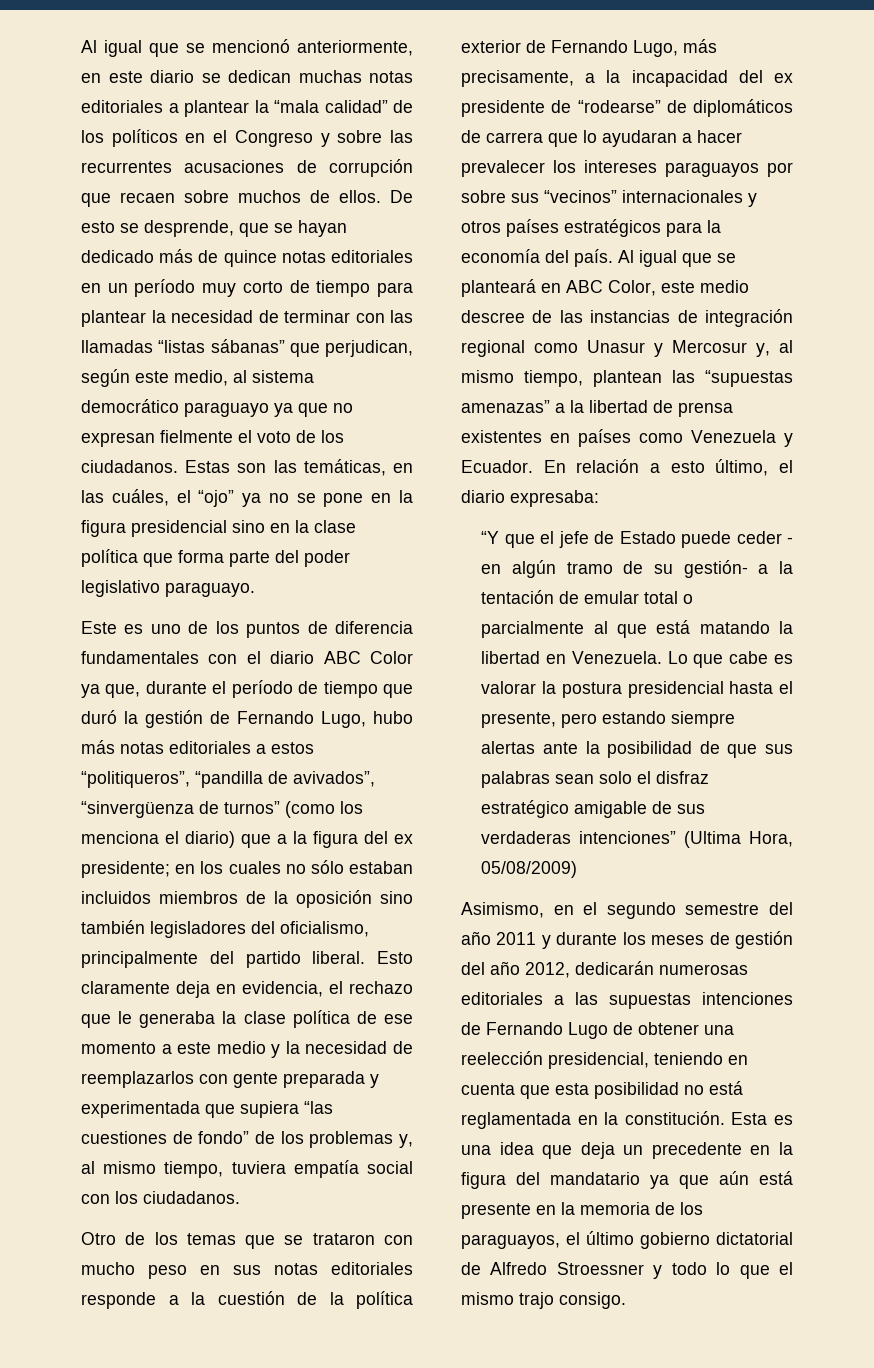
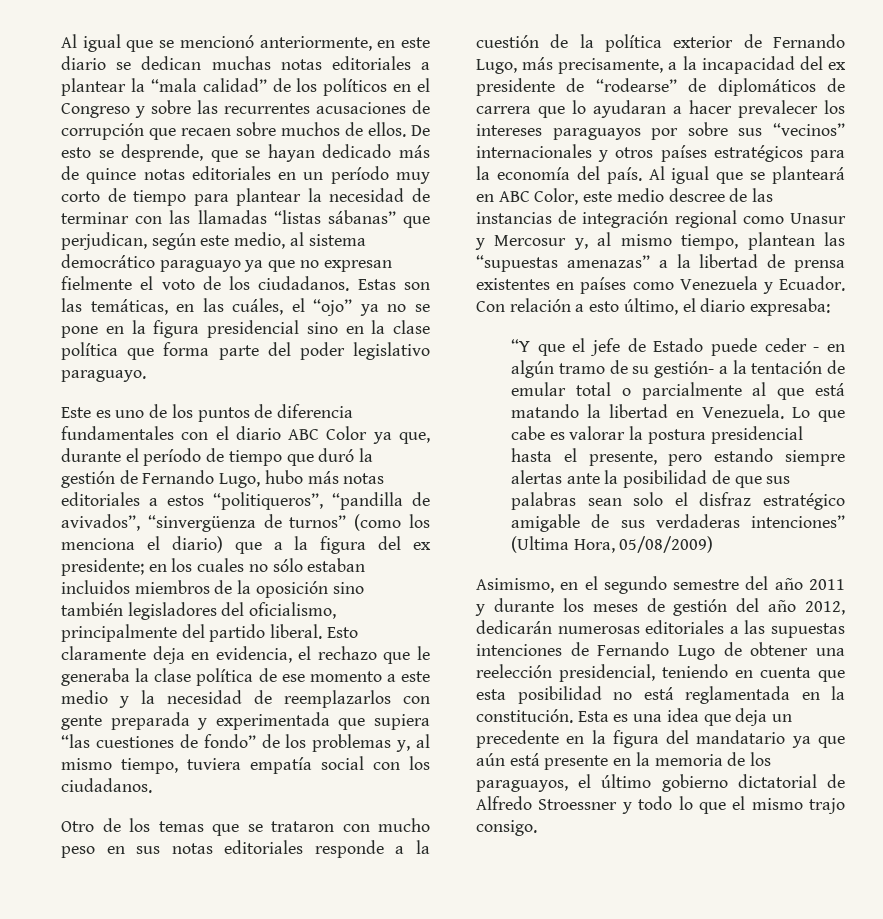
- En relación a esto último, el diario expresaba:
+ Con relación a esto último, el diario expresaba:

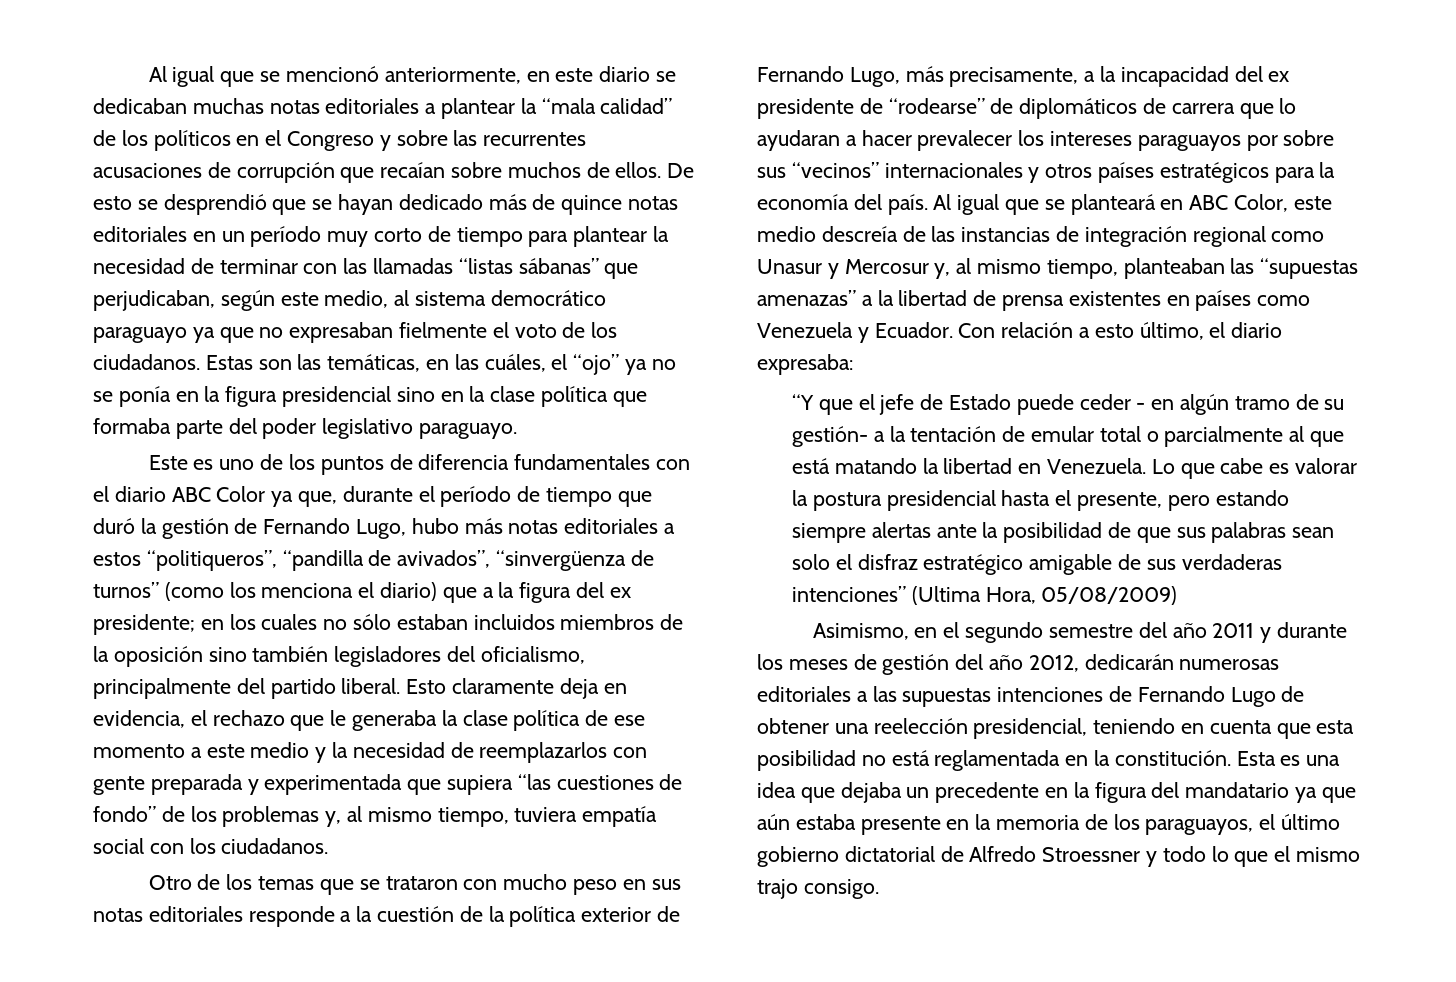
- Al igual que se mencionó anteriormente, en este diario se dedican muchas notas editoriales a plantear la “mala calidad” de los políticos en el Congreso y sobre las recurrentes acusaciones de corrupción que recaen sobre muchos de ellos.
+ Al igual que se mencionó anteriormente, en este diario se dedicaban muchas notas editoriales a plantear la “mala calidad” de los políticos en el Congreso y sobre las recurrentes acusaciones de corrupción que recaían sobre muchos de ellos.
- De esto se desprende, que se hayan dedicado más de quince notas editoriales en un período muy corto de tiempo para plantear la necesidad de terminar con las llamadas “listas sábanas” que perjudican, según este medio, al sistema democrático paraguayo ya que no expresan fielmente el voto de los ciudadanos.
+ De esto se desprendió que se hayan dedicado más de quince notas editoriales en un período muy corto de tiempo para plantear la necesidad de terminar con las llamadas “listas sábanas” que perjudicaban, según este medio, al sistema democrático paraguayo ya que no expresaban fielmente el voto de los ciudadanos.
- Estas son las temáticas, en las cuáles, el “ojo” ya no se pone en la figura presidencial sino en la clase política que forma parte del poder legislativo paraguayo.
+ Estas son las temáticas, en las cuáles, el “ojo” ya no se ponía en la figura presidencial sino en la clase política que formaba parte del poder legislativo paraguayo.
- Al igual que se planteará en ABC Color, este medio descree de las instancias de integración regional como Unasur y Mercosur y, al mismo tiempo, plantean las “supuestas amenazas” a la libertad de prensa existentes en países como Venezuela y Ecuador.
+ Al igual que se planteará en ABC Color, este medio descreía de las instancias de integración regional como Unasur y Mercosur y, al mismo tiempo, planteaban las “supuestas amenazas” a la libertad de prensa existentes en países como Venezuela y Ecuador.
- Esta es una idea que deja un precedente en la figura del mandatario ya que aún está presente en la memoria de los paraguayos, el último gobierno dictatorial de Alfredo Stroessner y todo lo que el mismo trajo consigo.
+ Esta es una idea que dejaba un precedente en la figura del mandatario ya que aún estaba presente en la memoria de los paraguayos, el último gobierno dictatorial de Alfredo Stroessner y todo lo que el mismo trajo consigo.

